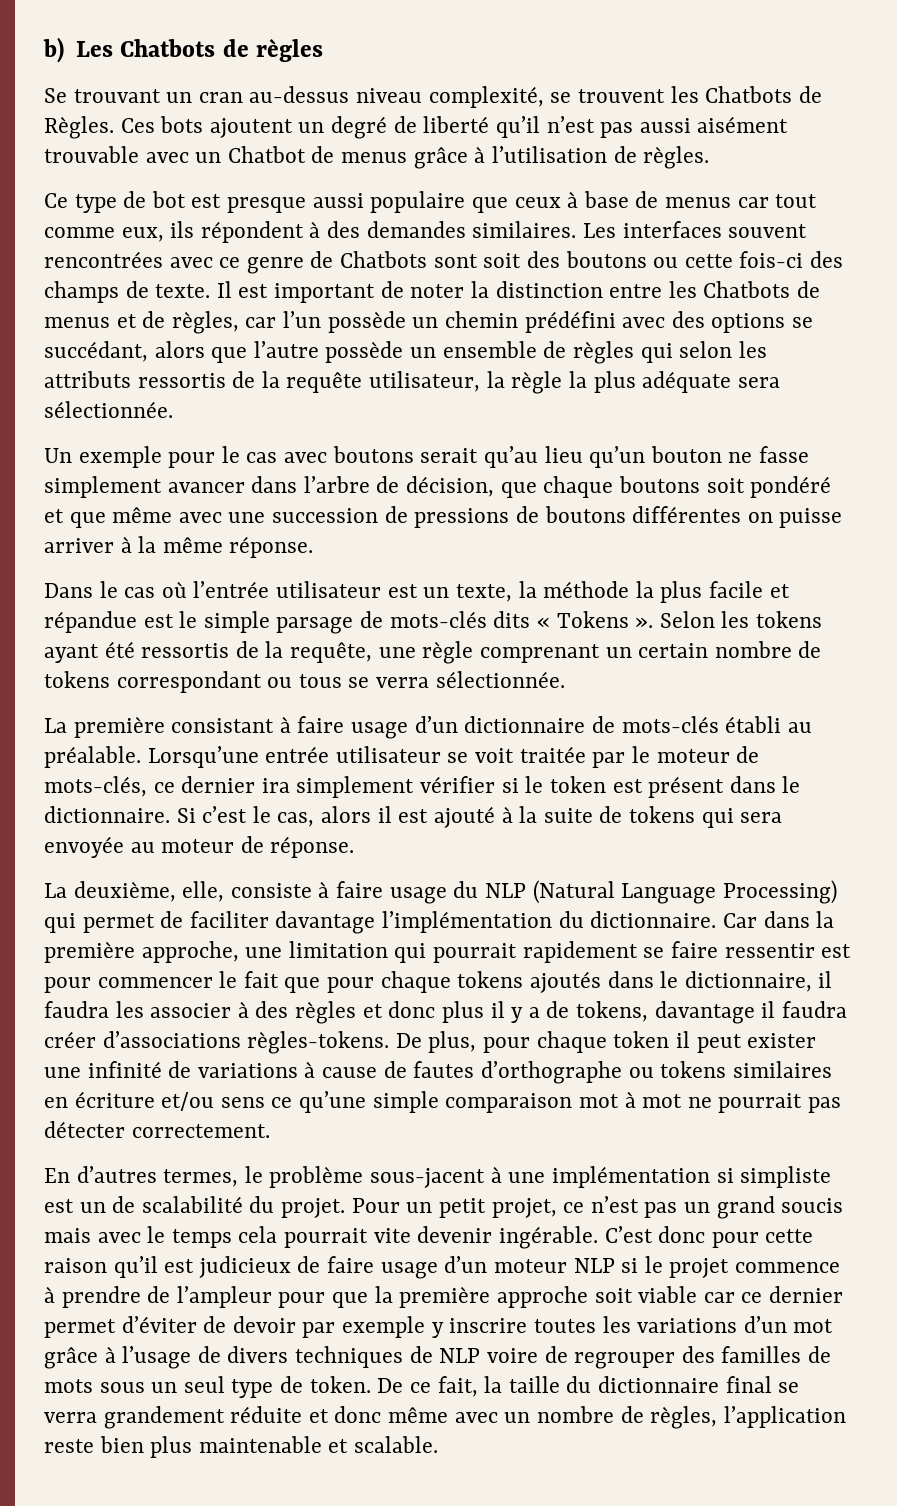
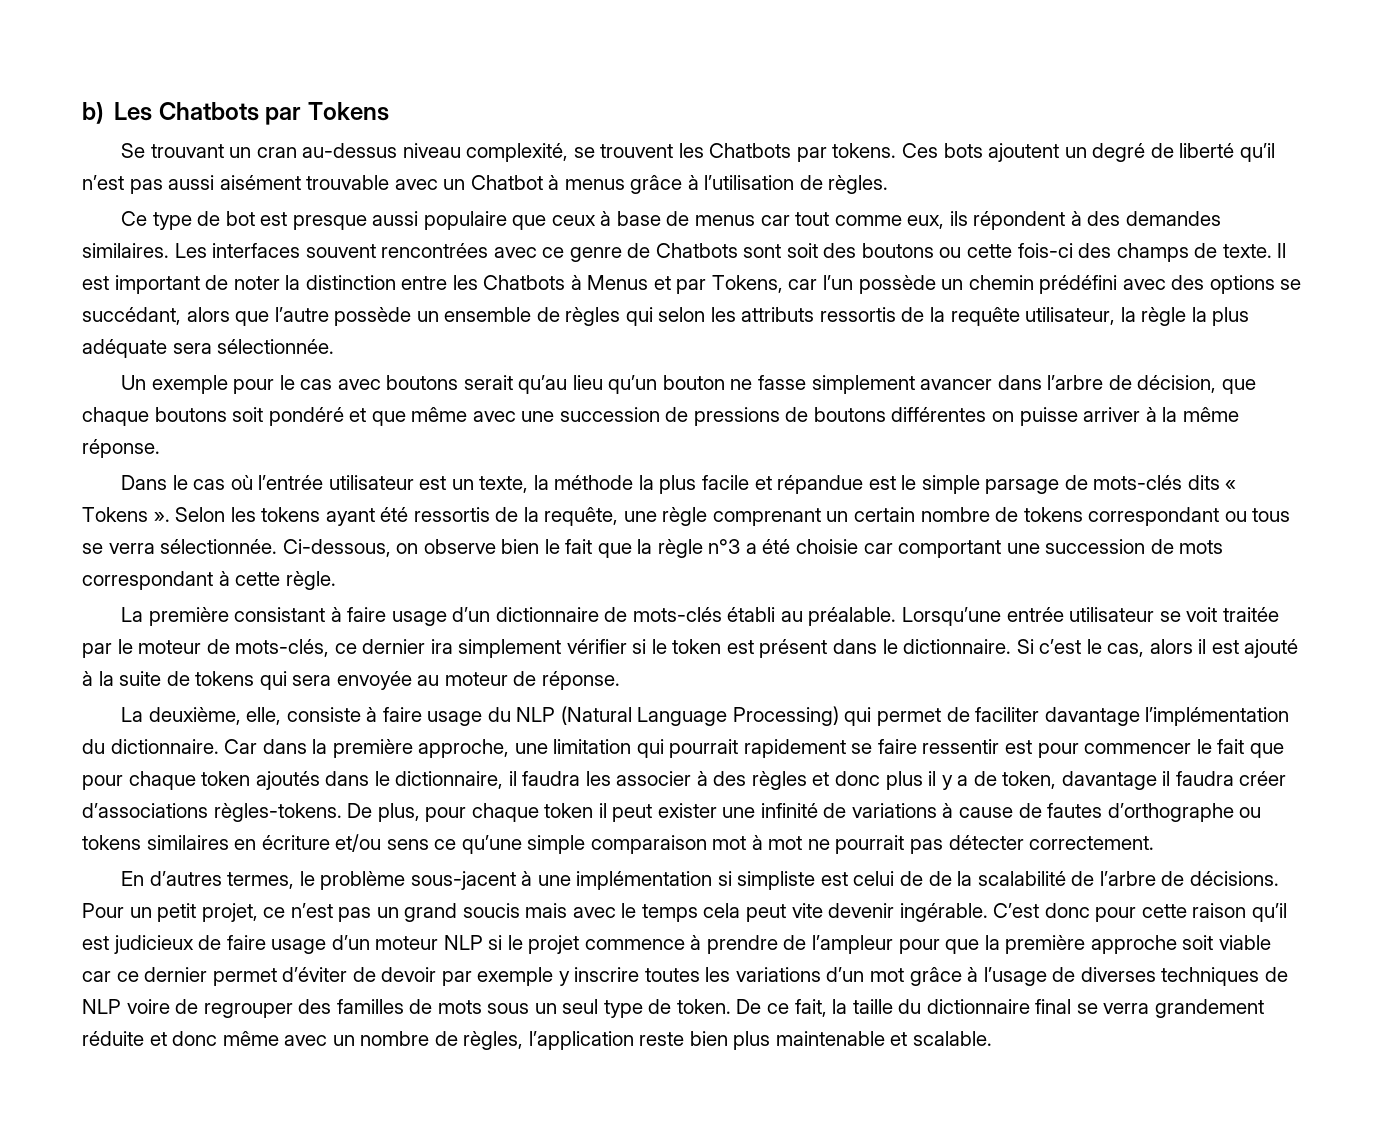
- b) Les Chatbots de règles
+ b) Les Chatbots par Tokens
- Se trouvant un cran au-dessus niveau complexité, se trouvent les Chatbots de Règles.
+ Se trouvant un cran au-dessus niveau complexité, se trouvent les Chatbots par tokens.
- Ces bots ajoutent un degré de liberté qu’il n’est pas aussi aisément trouvable avec un Chatbot de menus grâce à l’utilisation de règles.
+ Ces bots ajoutent un degré de liberté qu’il n’est pas aussi aisément trouvable avec un Chatbot à menus grâce à l’utilisation de règles.
- Il est important de noter la distinction entre les Chatbots de menus et de règles, car l’un possède un chemin prédéfini avec des options se succédant, alors que l’autre possède un ensemble de règles qui selon les attributs ressortis de la requête utilisateur, la règle la plus adéquate sera sélectionnée.
+ Il est important de noter la distinction entre les Chatbots à Menus et par Tokens, car l’un possède un chemin prédéfini avec des options se succédant, alors que l’autre possède un ensemble de règles qui selon les attributs ressortis de la requête utilisateur, la règle la plus adéquate sera sélectionnée.
+ Ci-dessous, on observe bien le fait que la règle n°3 a été choisie car comportant une succession de mots correspondant à cette règle.
- Car dans la première approche, une limitation qui pourrait rapidement se faire ressentir est pour commencer le fait que pour chaque tokens ajoutés dans le dictionnaire, il faudra les associer à des règles et donc plus il y a de tokens, davantage il faudra créer d’associations règles-tokens.
+ Car dans la première approche, une limitation qui pourrait rapidement se faire ressentir est pour commencer le fait que pour chaque token ajoutés dans le dictionnaire, il faudra les associer à des règles et donc plus il y a de token, davantage il faudra créer d’associations règles-tokens.
- En d’autres termes, le problème sous-jacent à une implémentation si simpliste est un de scalabilité du projet.
+ En d’autres termes, le problème sous-jacent à une implémentation si simpliste est celui de de la scalabilité de l’arbre de décisions.
- Pour un petit projet, ce n’est pas un grand soucis mais avec le temps cela pourrait vite devenir ingérable.
+ Pour un petit projet, ce n’est pas un grand soucis mais avec le temps cela peut vite devenir ingérable.
- C’est donc pour cette raison qu’il est judicieux de faire usage d’un moteur NLP si le projet commence à prendre de l’ampleur pour que la première approche soit viable car ce dernier permet d’éviter de devoir par exemple y inscrire toutes les variations d’un mot grâce à l’usage de divers techniques de NLP voire de regrouper des familles de mots sous un seul type de token.
+ C’est donc pour cette raison qu’il est judicieux de faire usage d’un moteur NLP si le projet commence à prendre de l’ampleur pour que la première approche soit viable car ce dernier permet d’éviter de devoir par exemple y inscrire toutes les variations d’un mot grâce à l’usage de diverses techniques de NLP voire de regrouper des familles de mots sous un seul type de token.

